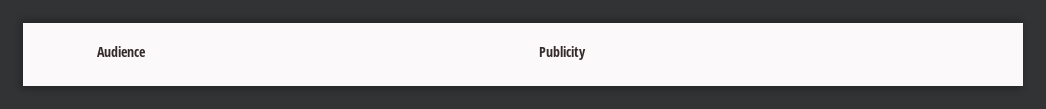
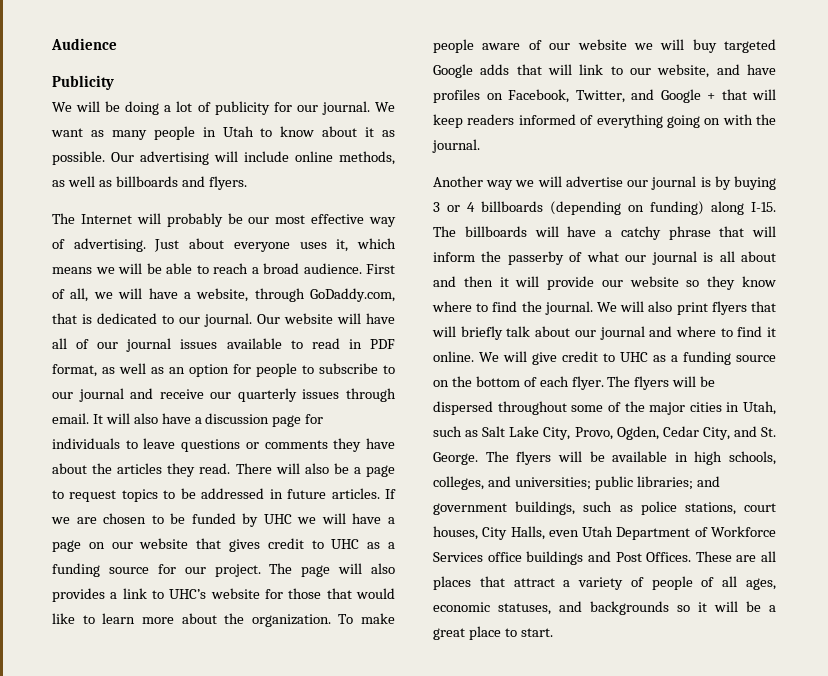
+ We will be doing a lot of publicity for our journal. We want as many people in Utah to know about it as possible. Our advertising will include online methods, as well as billboards and flyers.
+ The Internet will probably be our most effective way of advertising. Just about everyone uses it, which means we will be able to reach a broad audience. First of all, we will have a website, through GoDaddy.com, that is dedicated to our journal. Our website will have all of our journal issues available to read in PDF format, as well as an option for people to subscribe to our journal and receive our quarterly issues through email. It will also have a discussion page for individuals to leave questions or comments they have about the articles they read. There will also be a page to request topics to be addressed in future articles. If we are chosen to be funded by UHC we will have a page on our website that gives credit to UHC as a funding source for our project. The page will also provides a link to UHC’s website for those that would like to learn more about the organization. To make people aware of our website we will buy targeted Google adds that will link to our website, and have profiles on Facebook, Twitter, and Google + that will keep readers informed of everything going on with the journal.
+ Another way we will advertise our journal is by buying 3 or 4 billboards (depending on funding) along I-15. The billboards will have a catchy phrase that will inform the passerby of what our journal is all about and then it will provide our website so they know where to find the journal. We will also print flyers that will briefly talk about our journal and where to find it online. We will give credit to UHC as a funding source on the bottom of each flyer. The flyers will be dispersed throughout some of the major cities in Utah, such as Salt Lake City, Provo, Ogden, Cedar City, and St. George. The flyers will be available in high schools, colleges, and universities; public libraries; and government buildings, such as police stations, court houses, City Halls, even Utah Department of Workforce Services office buildings and Post Offices. These are all places that attract a variety of people of all ages, economic statuses, and backgrounds so it will be a great place to start.

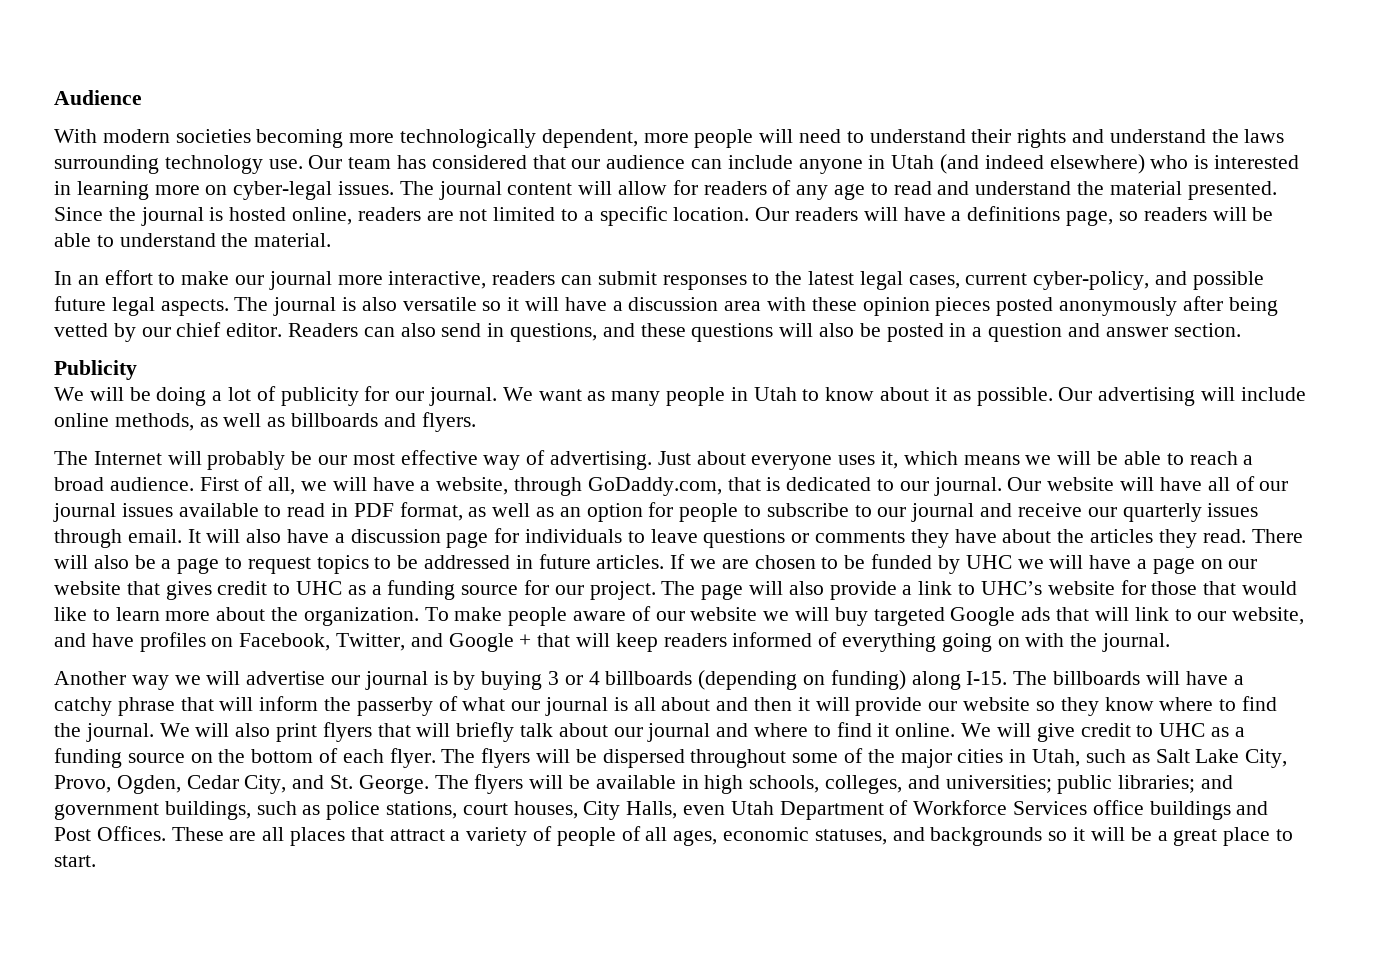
+ With modern societies becoming more technologically dependent, more people will need to understand their rights and understand the laws surrounding technology use. Our team has considered that our audience can include anyone in Utah (and indeed elsewhere) who is interested in learning more on cyber-legal issues. The journal content will allow for readers of any age to read and understand the material presented. Since the journal is hosted online, readers are not limited to a specific location. Our readers will have a definitions page, so readers will be able to understand the material.
+ In an effort to make our journal more interactive, readers can submit responses to the latest legal cases, current cyber-policy, and possible future legal aspects. The journal is also versatile so it will have a discussion area with these opinion pieces posted anonymously after being vetted by our chief editor. Readers can also send in questions, and these questions will also be posted in a question and answer section.
- The page will also provides a link to UHC’s website for those that would like to learn more about the organization.
+ The page will also provide a link to UHC’s website for those that would like to learn more about the organization.
- To make people aware of our website we will buy targeted Google adds that will link to our website, and have profiles on Facebook, Twitter, and Google + that will keep readers informed of everything going on with the journal.
+ To make people aware of our website we will buy targeted Google ads that will link to our website, and have profiles on Facebook, Twitter, and Google + that will keep readers informed of everything going on with the journal.

